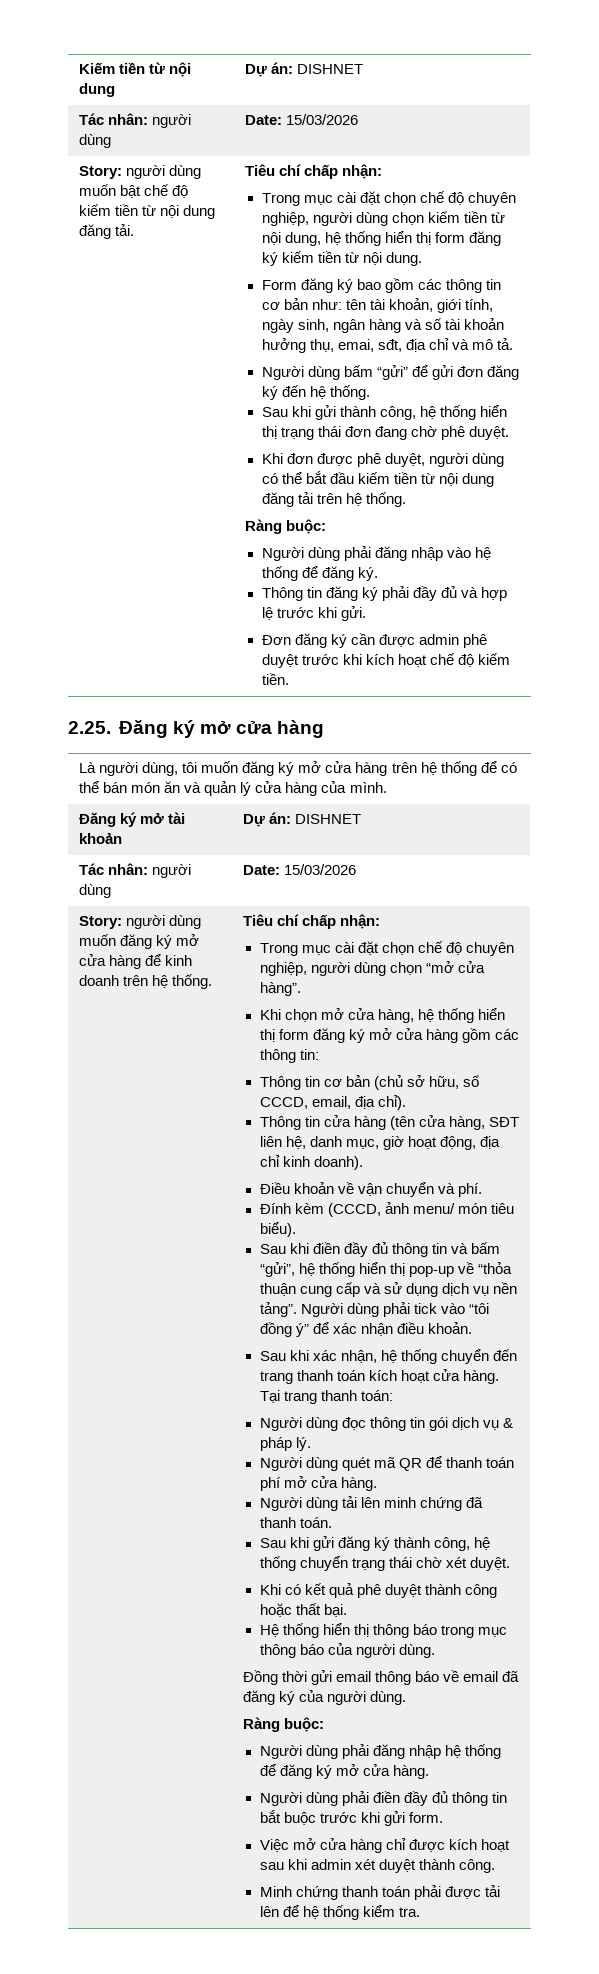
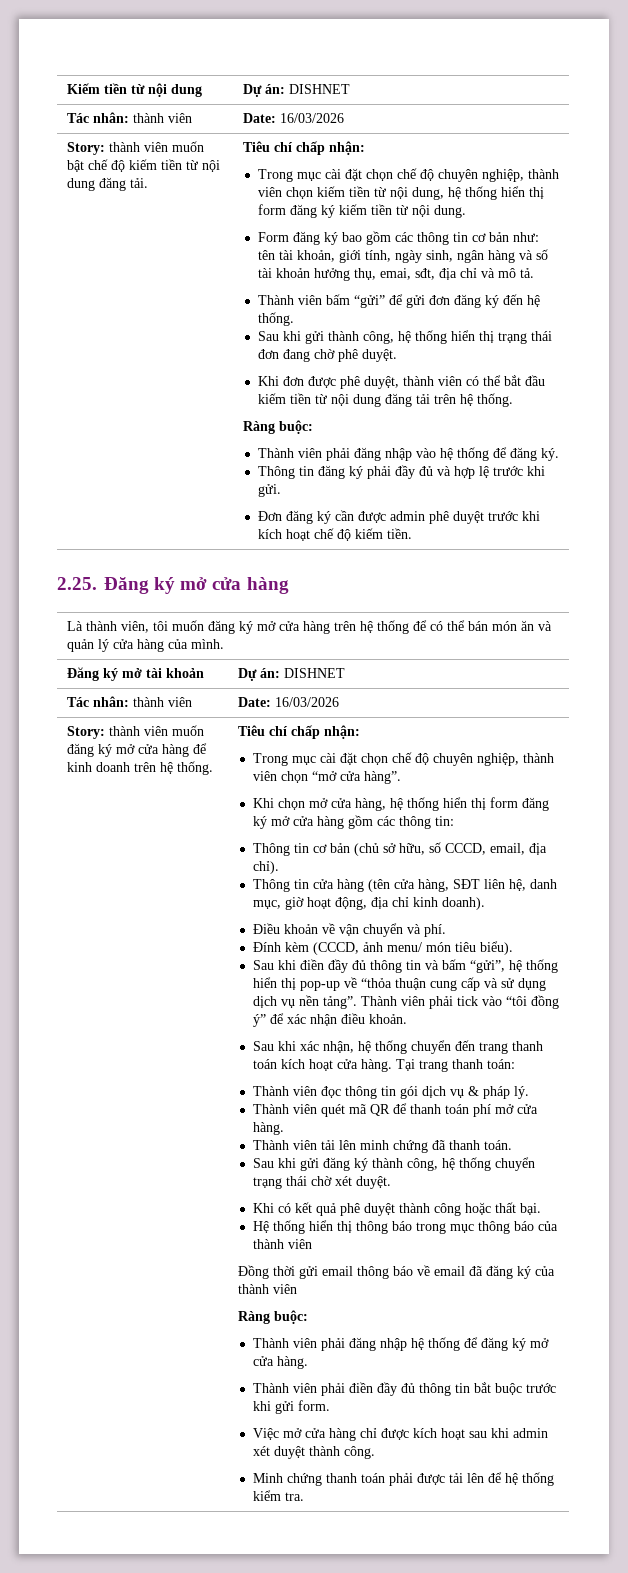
  Kiếm tiền từ nội dung | Dự án: DISHNET
- Tác nhân: người dùng | Date: 15/03/2026
- Story: người dùng muốn bật chế độ kiếm tiền từ nội dung đăng tải.
+ Tác nhân: thành viên | Date: 16/03/2026
+ Story: thành viên muốn bật chế độ kiếm tiền từ nội dung đăng tải.
- Trong mục cài đặt chọn chế độ chuyên nghiệp, người dùng chọn kiếm tiền từ nội dung, hệ thống hiển thị form đăng ký kiếm tiền từ nội dung.
+ Trong mục cài đặt chọn chế độ chuyên nghiệp, thành viên chọn kiếm tiền từ nội dung, hệ thống hiển thị form đăng ký kiếm tiền từ nội dung.
- Người dùng bấm “gửi” để gửi đơn đăng ký đến hệ thống.
+ Thành viên bấm “gửi” để gửi đơn đăng ký đến hệ thống.
- Khi đơn được phê duyệt, người dùng có thể bắt đầu kiếm tiền từ nội dung đăng tải trên hệ thống.
+ Khi đơn được phê duyệt, thành viên có thể bắt đầu kiếm tiền từ nội dung đăng tải trên hệ thống.
- Người dùng phải đăng nhập vào hệ thống để đăng ký.
+ Thành viên phải đăng nhập vào hệ thống để đăng ký.
- Là người dùng, tôi muốn đăng ký mở cửa hàng trên hệ thống để có thể bán món ăn và quản lý cửa hàng của mình.
+ Là thành viên, tôi muốn đăng ký mở cửa hàng trên hệ thống để có thể bán món ăn và quản lý cửa hàng của mình.
  Đăng ký mở tài khoản | Dự án: DISHNET
- Tác nhân: người dùng | Date: 15/03/2026
- Story: người dùng muốn đăng ký mở cửa hàng để kinh doanh trên hệ thống.
+ Tác nhân: thành viên | Date: 16/03/2026
+ Story: thành viên muốn đăng ký mở cửa hàng để kinh doanh trên hệ thống.
- Trong mục cài đặt chọn chế độ chuyên nghiệp, người dùng chọn “mở cửa hàng”.
+ Trong mục cài đặt chọn chế độ chuyên nghiệp, thành viên chọn “mở cửa hàng”.
- Người dùng phải tick vào “tôi đồng ý” để xác nhận điều khoản.
+ Thành viên phải tick vào “tôi đồng ý” để xác nhận điều khoản.
- Người dùng đọc thông tin gói dịch vụ & pháp lý.
+ Thành viên đọc thông tin gói dịch vụ & pháp lý.
- Người dùng quét mã QR để thanh toán phí mở cửa hàng.
+ Thành viên quét mã QR để thanh toán phí mở cửa hàng.
- Người dùng tải lên minh chứng đã thanh toán.
+ Thành viên tải lên minh chứng đã thanh toán.
- Hệ thống hiển thị thông báo trong mục thông báo của người dùng.
+ Hệ thống hiển thị thông báo trong mục thông báo của thành viên
- Đồng thời gửi email thông báo về email đã đăng ký của người dùng.
+ Đồng thời gửi email thông báo về email đã đăng ký của thành viên
  Ràng buộc:
- Người dùng phải đăng nhập hệ thống để đăng ký mở cửa hàng.
+ Thành viên phải đăng nhập hệ thống để đăng ký mở cửa hàng.
- Người dùng phải điền đầy đủ thông tin bắt buộc trước khi gửi form.
+ Thành viên phải điền đầy đủ thông tin bắt buộc trước khi gửi form.

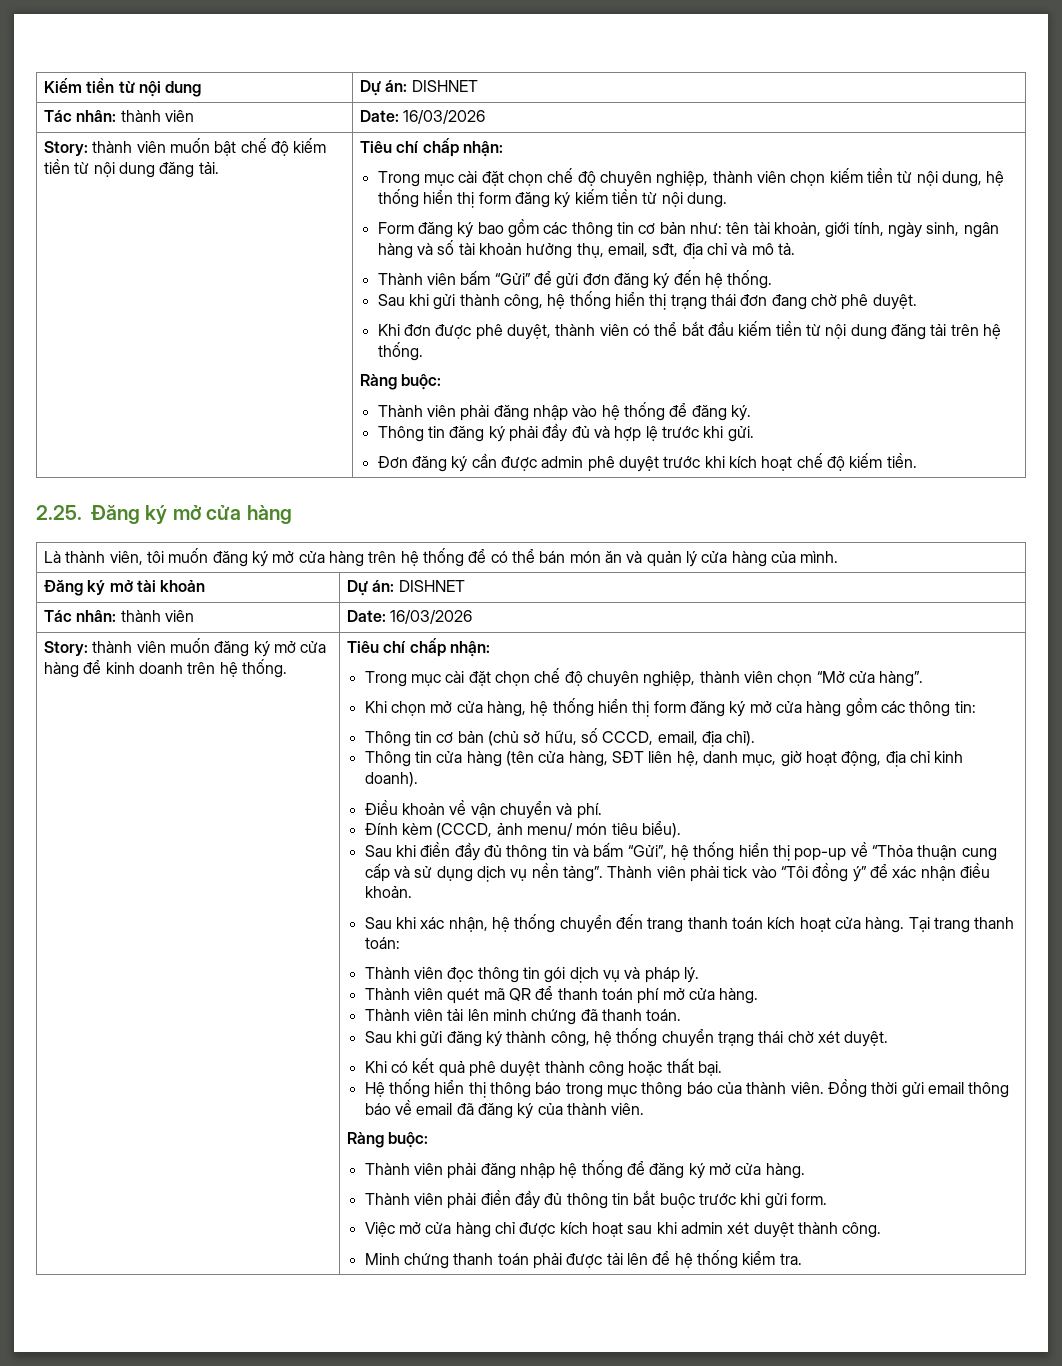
- Form đăng ký bao gồm các thông tin cơ bản như: tên tài khoản, giới tính, ngày sinh, ngân hàng và số tài khoản hưởng thụ, emai, sđt, địa chỉ và mô tả.
+ Form đăng ký bao gồm các thông tin cơ bản như: tên tài khoản, giới tính, ngày sinh, ngân hàng và số tài khoản hưởng thụ, email, sđt, địa chỉ và mô tả.
- Thành viên bấm “gửi” để gửi đơn đăng ký đến hệ thống.
+ Thành viên bấm “Gửi” để gửi đơn đăng ký đến hệ thống.
- Trong mục cài đặt chọn chế độ chuyên nghiệp, thành viên chọn “mở cửa hàng”.
+ Trong mục cài đặt chọn chế độ chuyên nghiệp, thành viên chọn “Mở cửa hàng”.
- Sau khi điền đầy đủ thông tin và bấm “gửi”, hệ thống hiển thị pop-up về “thỏa thuận cung cấp và sử dụng dịch vụ nền tảng”.
+ Sau khi điền đầy đủ thông tin và bấm “Gửi”, hệ thống hiển thị pop-up về “Thỏa thuận cung cấp và sử dụng dịch vụ nền tảng”.
- Thành viên phải tick vào “tôi đồng ý” để xác nhận điều khoản.
+ Thành viên phải tick vào “Tôi đồng ý” để xác nhận điều khoản.
- Thành viên đọc thông tin gói dịch vụ & pháp lý.
+ Thành viên đọc thông tin gói dịch vụ và pháp lý.
- Hệ thống hiển thị thông báo trong mục thông báo của thành viên
- Đồng thời gửi email thông báo về email đã đăng ký của thành viên
+ Hệ thống hiển thị thông báo trong mục thông báo của thành viên. Đồng thời gửi email thông báo về email đã đăng ký của thành viên.

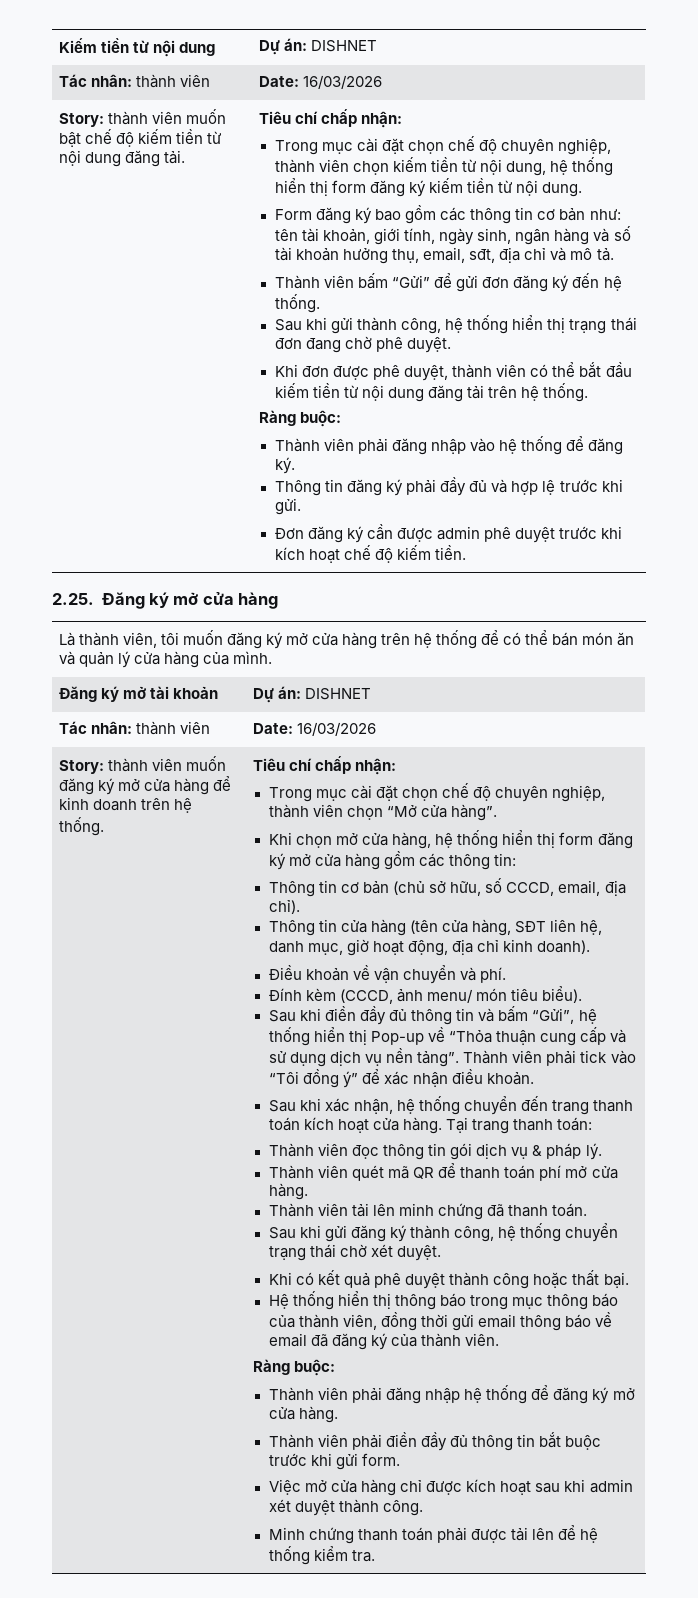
- Sau khi điền đầy đủ thông tin và bấm “Gửi”, hệ thống hiển thị pop-up về “Thỏa thuận cung cấp và sử dụng dịch vụ nền tảng”.
+ Sau khi điền đầy đủ thông tin và bấm “Gửi”, hệ thống hiển thị Pop-up về “Thỏa thuận cung cấp và sử dụng dịch vụ nền tảng”.
- Thành viên đọc thông tin gói dịch vụ và pháp lý.
+ Thành viên đọc thông tin gói dịch vụ & pháp lý.
- Hệ thống hiển thị thông báo trong mục thông báo của thành viên. Đồng thời gửi email thông báo về email đã đăng ký của thành viên.
+ Hệ thống hiển thị thông báo trong mục thông báo của thành viên, đồng thời gửi email thông báo về email đã đăng ký của thành viên.

